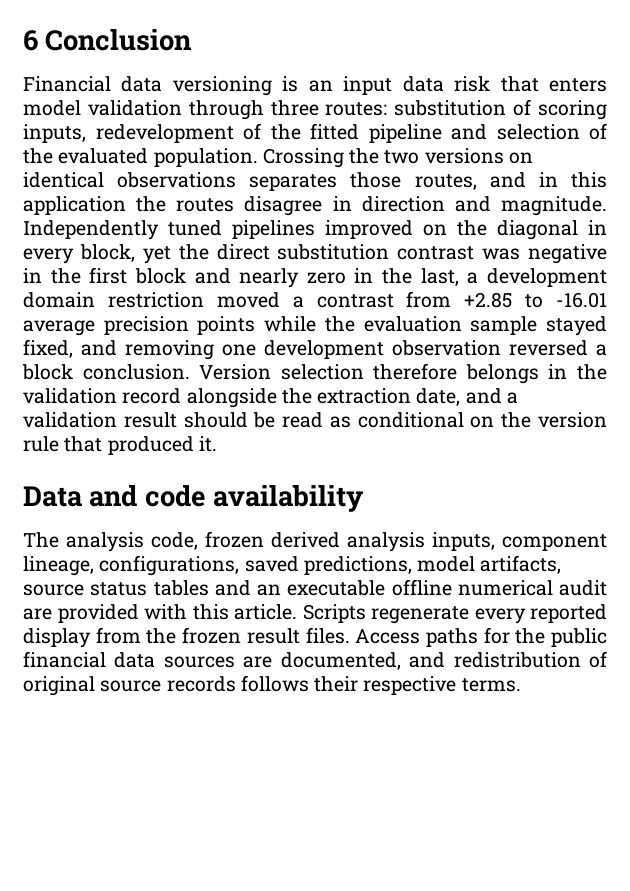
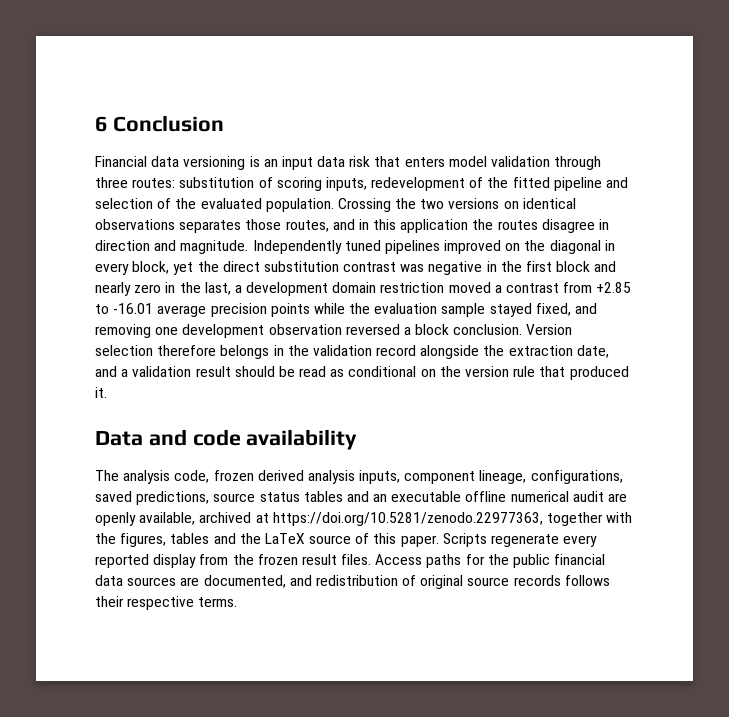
- The analysis code, frozen derived analysis inputs, component lineage, configurations, saved predictions, model artifacts, source status tables and an executable offline numerical audit are provided with this article.
+ The analysis code, frozen derived analysis inputs, component lineage, configurations, saved predictions, source status tables and an executable offline numerical audit are openly available, archived at https://doi.org/10.5281/zenodo.22977363, together with the figures, tables and the LaTeX source of this paper.

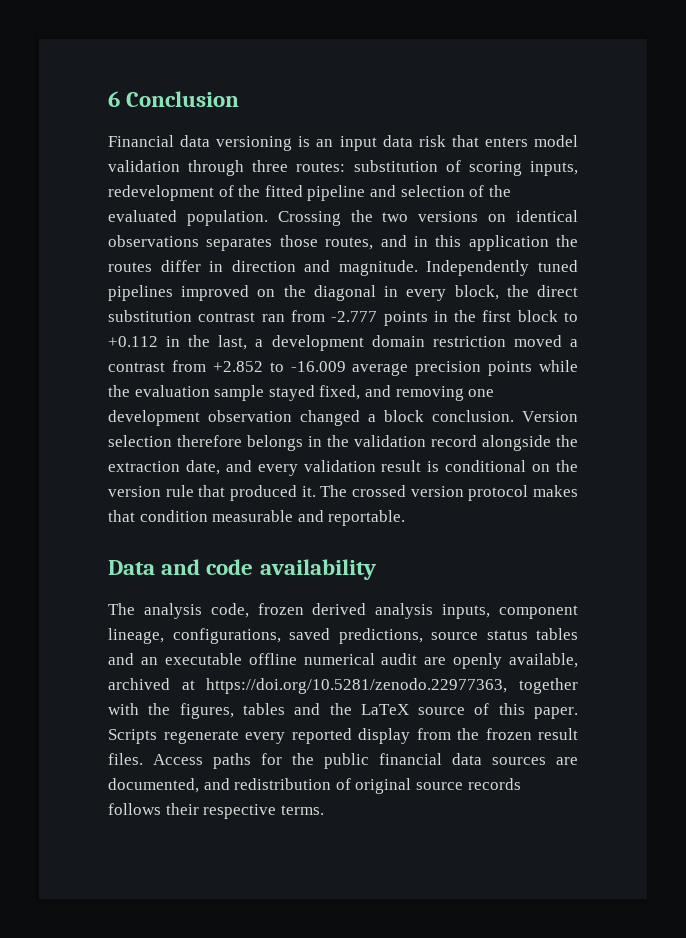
- Crossing the two versions on identical observations separates those routes, and in this application the routes disagree in direction and magnitude.
+ Crossing the two versions on identical observations separates those routes, and in this application the routes differ in direction and magnitude.
- Independently tuned pipelines improved on the diagonal in every block, yet the direct substitution contrast was negative in the first block and nearly zero in the last, a development domain restriction moved a contrast from +2.85 to -16.01 average precision points while the evaluation sample stayed fixed, and removing one development observation reversed a block conclusion.
+ Independently tuned pipelines improved on the diagonal in every block, the direct substitution contrast ran from -2.777 points in the first block to +0.112 in the last, a development domain restriction moved a contrast from +2.852 to -16.009 average precision points while the evaluation sample stayed fixed, and removing one development observation changed a block conclusion.
- Version selection therefore belongs in the validation record alongside the extraction date, and a validation result should be read as conditional on the version rule that produced it.
+ Version selection therefore belongs in the validation record alongside the extraction date, and every validation result is conditional on the version rule that produced it. The crossed version protocol makes that condition measurable and reportable.

